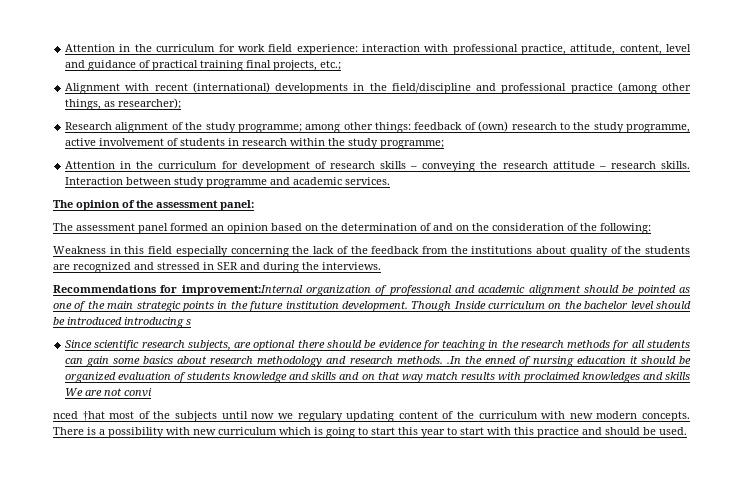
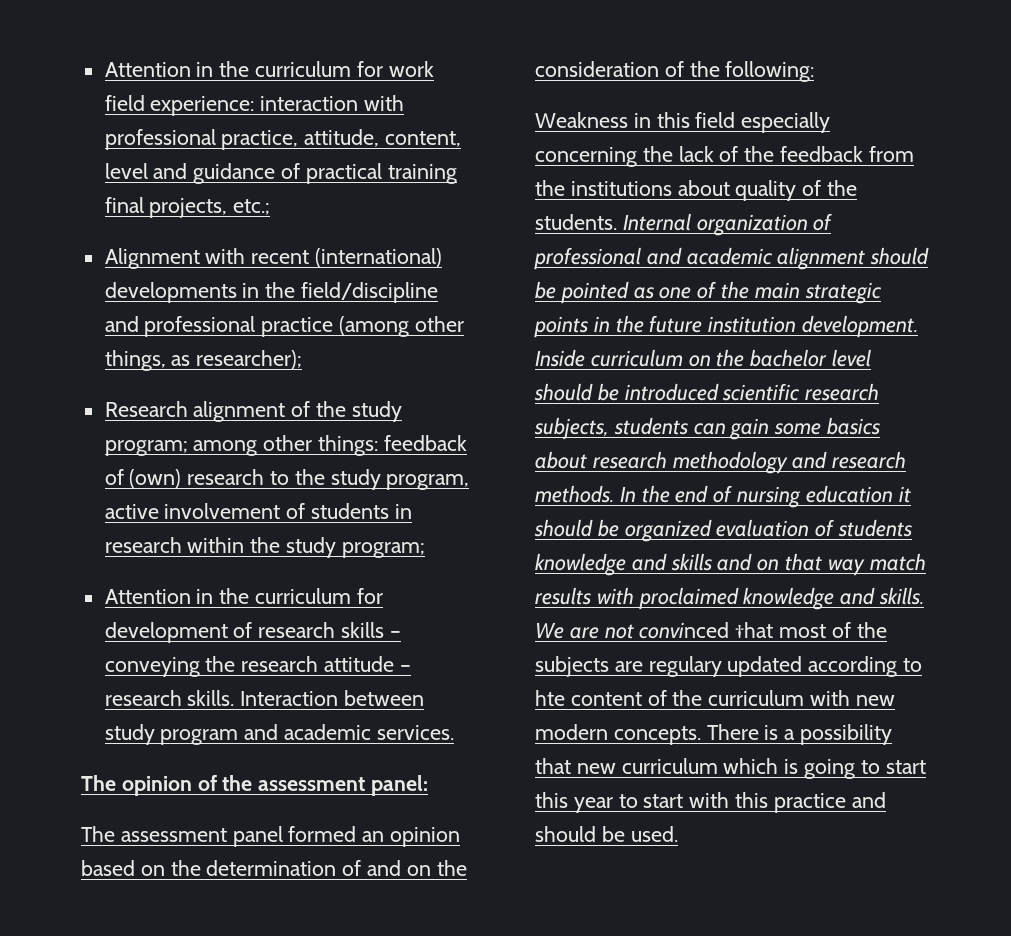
- Research alignment of the study programme; among other things: feedback of (own) research to the study programme, active involvement of students in research within the study programme;
+ Research alignment of the study program; among other things: feedback of (own) research to the study program, active involvement of students in research within the study program;
- Interaction between study programme and academic services.
+ Interaction between study program and academic services.
- Weakness in this field especially concerning the lack of the feedback from the institutions about quality of the students are recognized and stressed in SER and during the interviews.
- Recommendations for improvement:Internal organization of professional and academic alignment should be pointed as one of the main strategic points in the future institution development.
+ Weakness in this field especially concerning the lack of the feedback from the institutions about quality of the students. Internal organization of professional and academic alignment should be pointed as one of the main strategic points in the future institution development.
- Though Inside curriculum on the bachelor level should be introduced introducing s
- Since scientific research subjects, are optional there should be evidence for teaching in the research methods for all students can gain some basics about research methodology and research methods. .In the enned of nursing education it should be organized evaluation of students knowledge and skills and on that way match results with proclaimed knowledges and skills We are not convi
- nced †hat most of the subjects until now we regulary updating content of the curriculum with new modern concepts.
+ Inside curriculum on the bachelor level should be introduced scientific research subjects, students can gain some basics about research methodology and research methods. In the end of nursing education it should be organized evaluation of students knowledge and skills and on that way match results with proclaimed knowledge and skills. We are not convinced †hat most of the subjects are regulary updated according to hte content of the curriculum with new modern concepts.
- There is a possibility with new curriculum which is going to start this year to start with this practice and should be used.
+ There is a possibility that new curriculum which is going to start this year to start with this practice and should be used.

